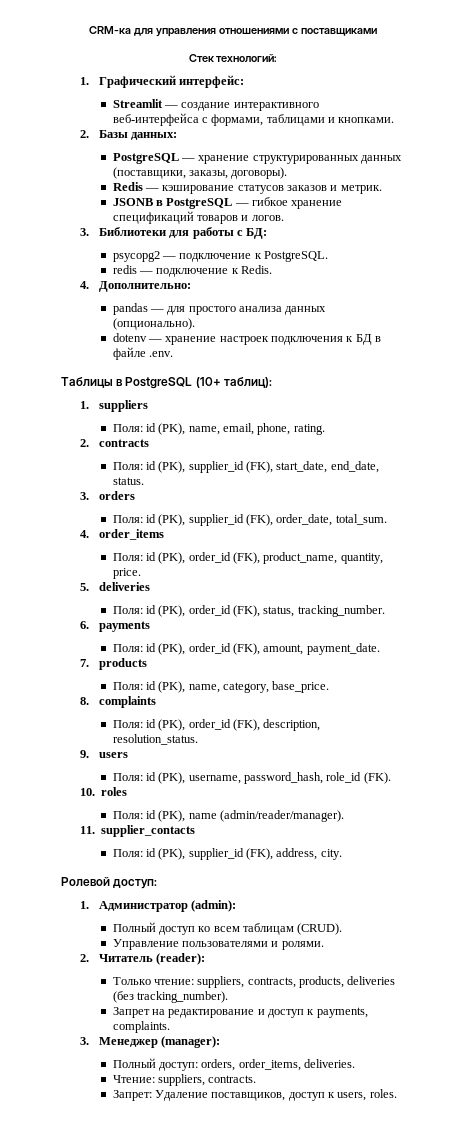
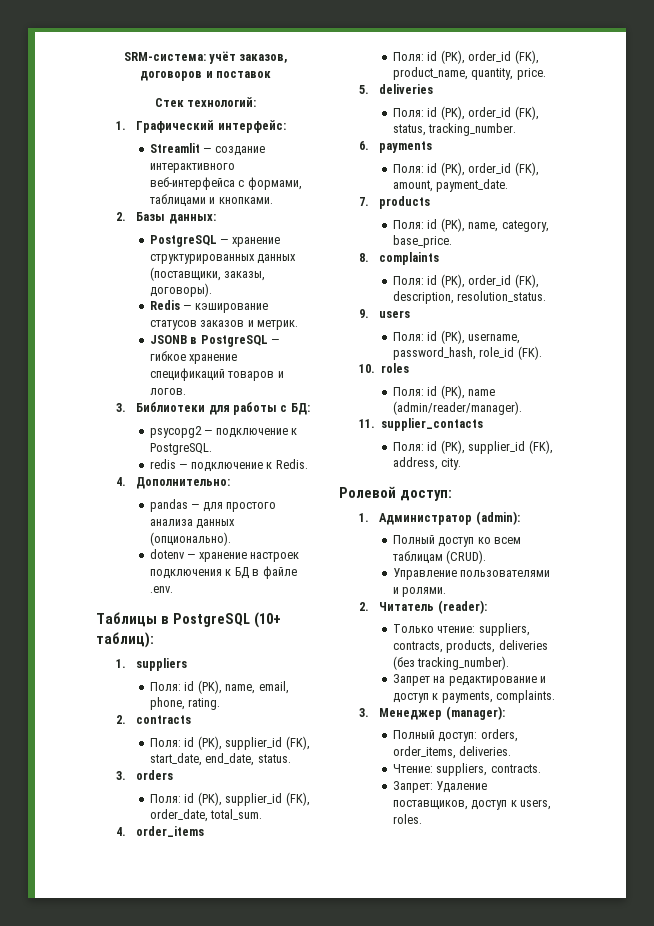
- CRM-ка для управления отношениями с поставщиками
+ SRM-система: учёт заказов, договоров и поставок

